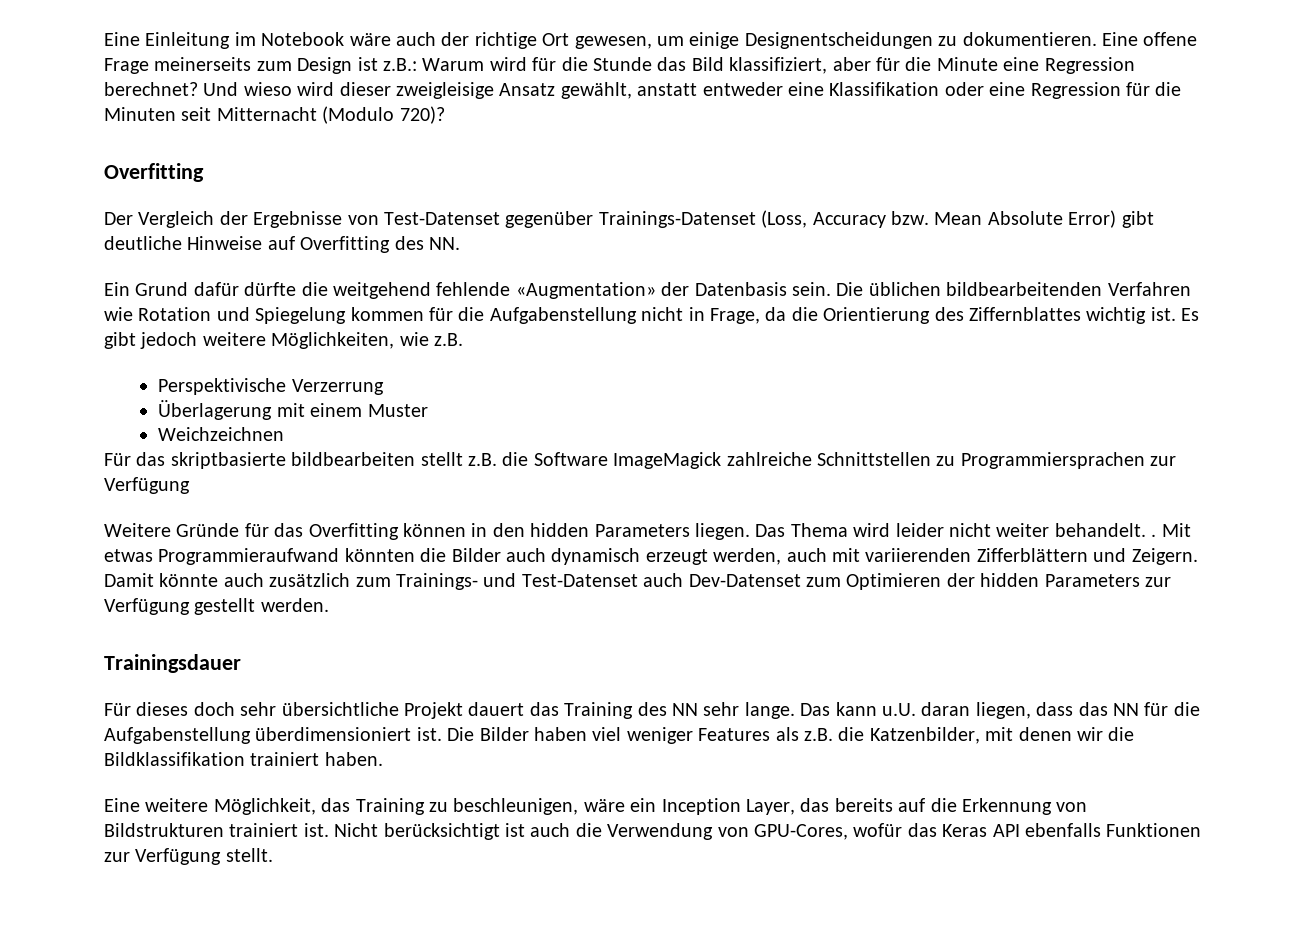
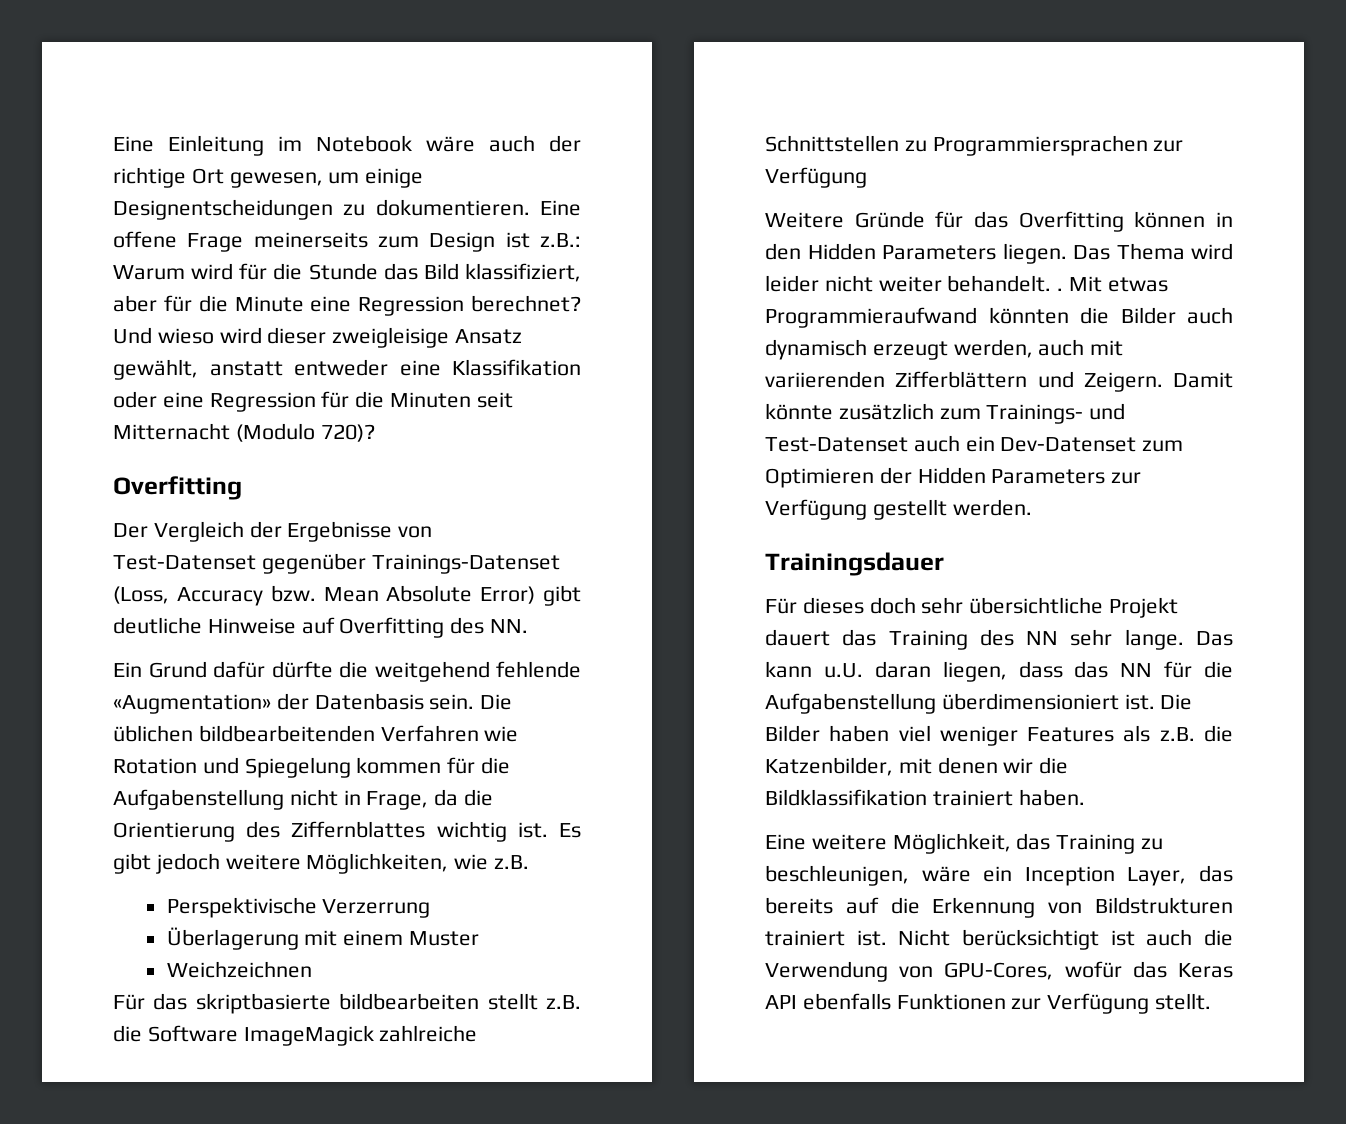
- Weitere Gründe für das Overfitting können in den hidden Parameters liegen.
+ Weitere Gründe für das Overfitting können in den Hidden Parameters liegen.
- Damit könnte auch zusätzlich zum Trainings- und Test-Datenset auch Dev-Datenset zum Optimieren der hidden Parameters zur Verfügung gestellt werden.
+ Damit könnte zusätzlich zum Trainings- und Test-Datenset auch ein Dev-Datenset zum Optimieren der Hidden Parameters zur Verfügung gestellt werden.

